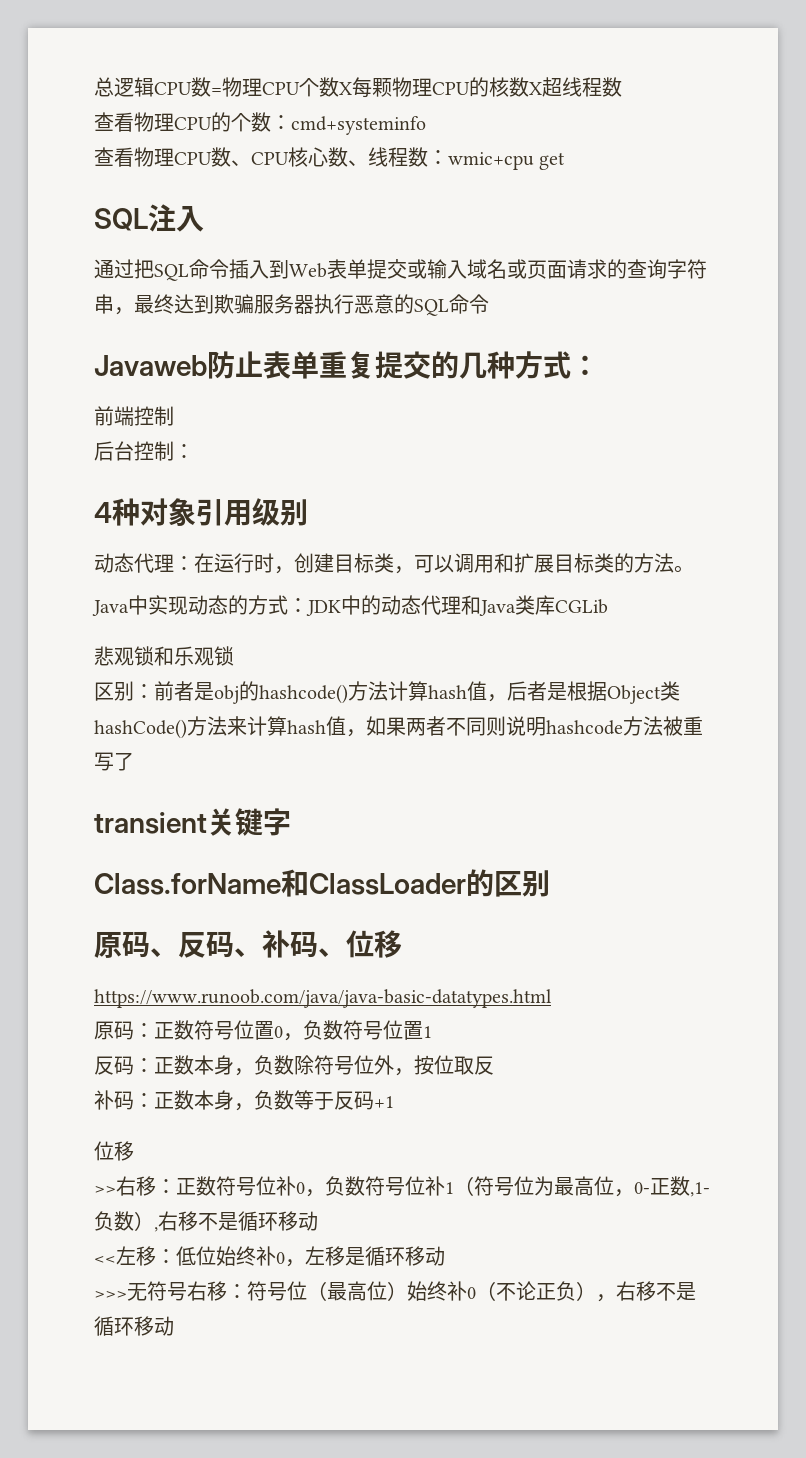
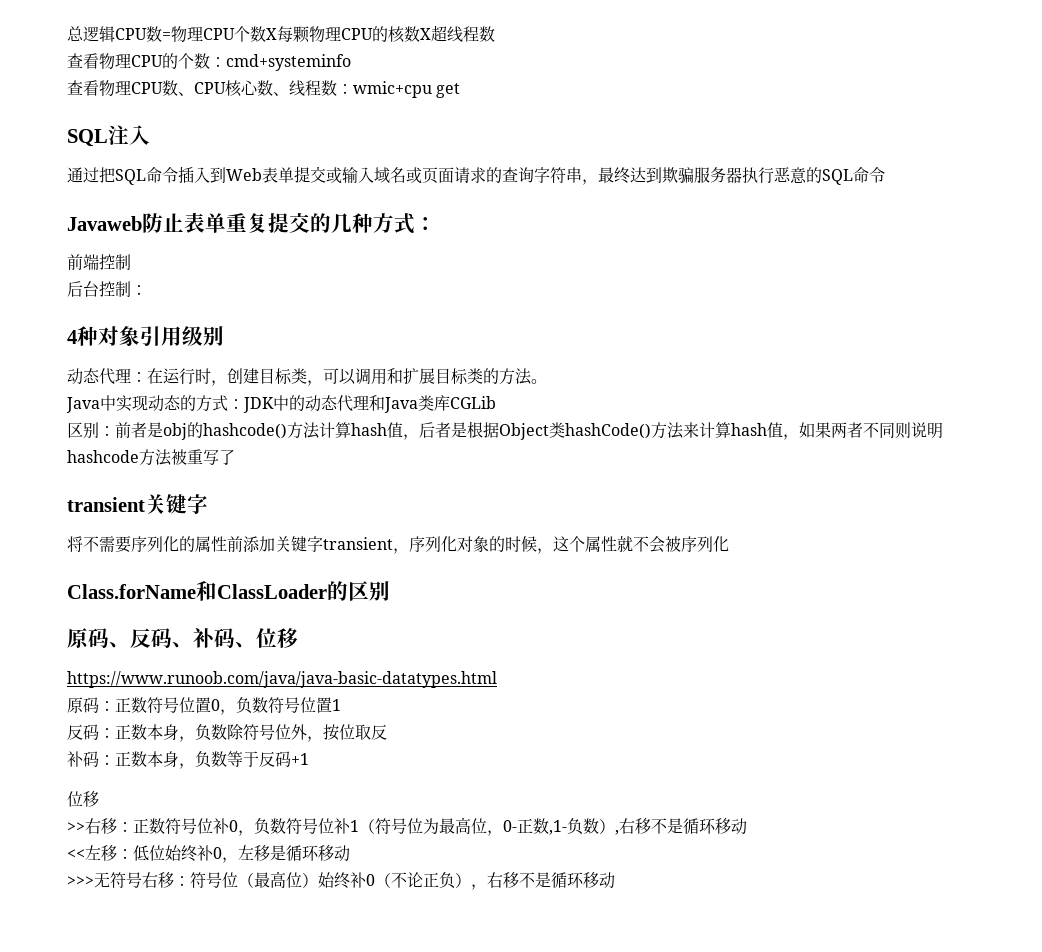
- 悲观锁和乐观锁
+ 将不需要序列化的属性前添加关键字transient，序列化对象的时候，这个属性就不会被序列化

